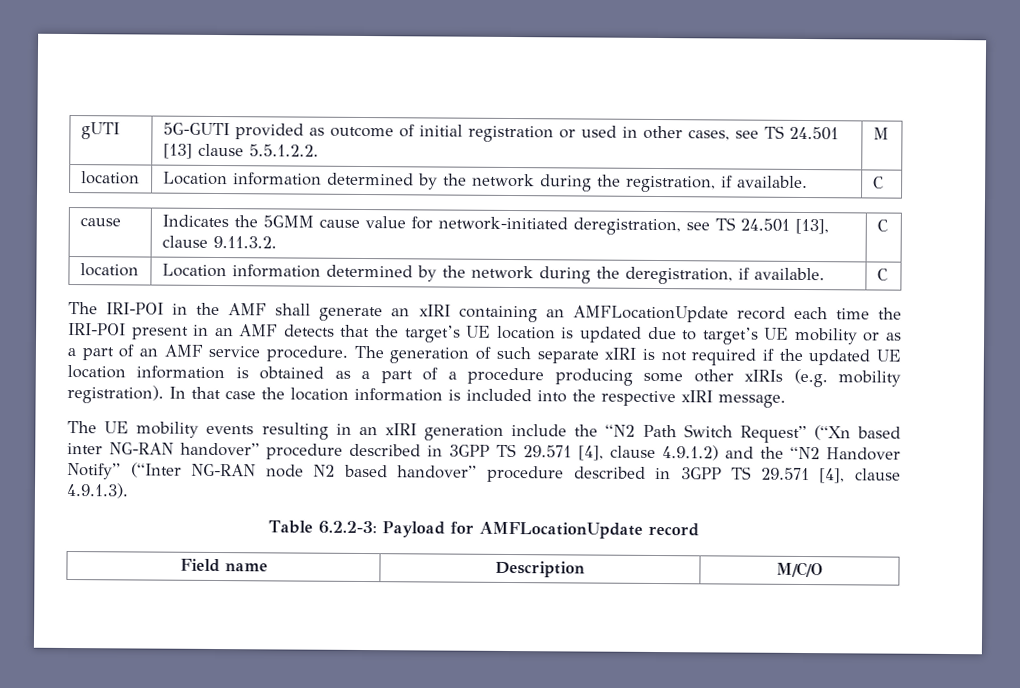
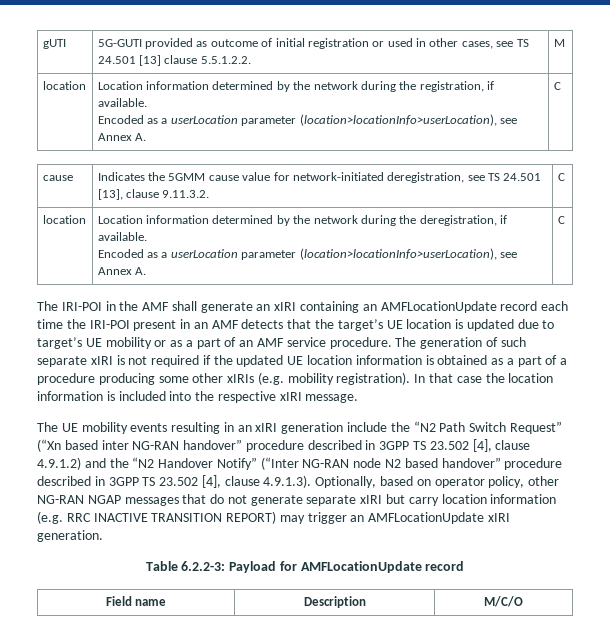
- location | Location information determined by the network during the registration, if available. | C
+ location | Location information determined by the network during the registration, if available.
+ Encoded as a userLocation parameter (location>locationInfo>userLocation), see Annex A. | C
- location | Location information determined by the network during the deregistration, if available. | C
+ location | Location information determined by the network during the deregistration, if available.
+ Encoded as a userLocation parameter (location>locationInfo>userLocation), see Annex A. | C
- The UE mobility events resulting in an xIRI generation include the “N2 Path Switch Request” (“Xn based inter NG-RAN handover” procedure described in 3GPP TS 29.571 [4], clause 4.9.1.2) and the “N2 Handover Notify” (“Inter NG-RAN node N2 based handover” procedure described in 3GPP TS 29.571 [4], clause 4.9.1.3).
+ The UE mobility events resulting in an xIRI generation include the “N2 Path Switch Request” (“Xn based inter NG-RAN handover” procedure described in 3GPP TS 23.502 [4], clause 4.9.1.2) and the “N2 Handover Notify” (“Inter NG-RAN node N2 based handover” procedure described in 3GPP TS 23.502 [4], clause 4.9.1.3). Optionally, based on operator policy, other NG-RAN NGAP messages that do not generate separate xIRI but carry location information (e.g. RRC INACTIVE TRANSITION REPORT) may trigger an AMFLocationUpdate xIRI generation.

